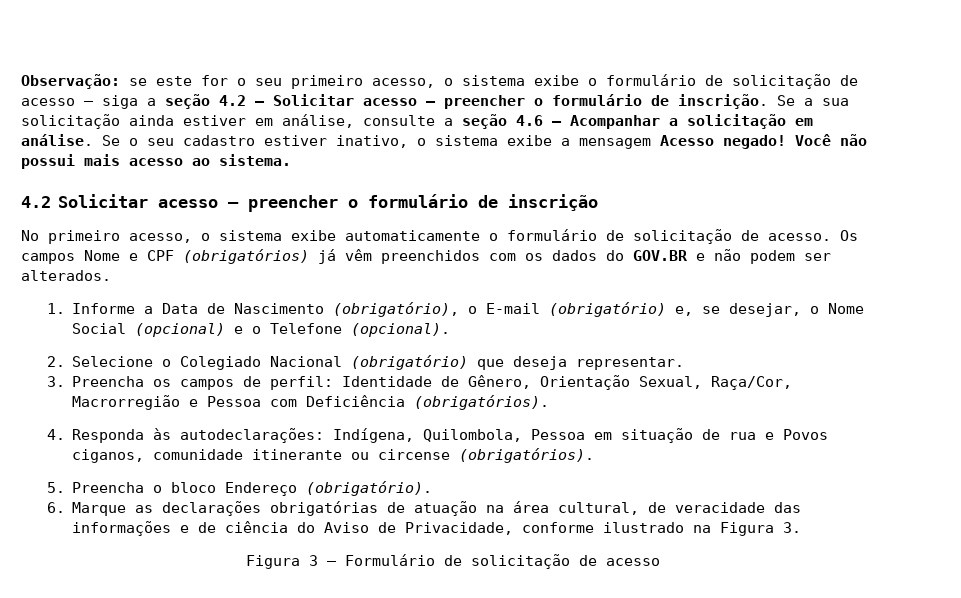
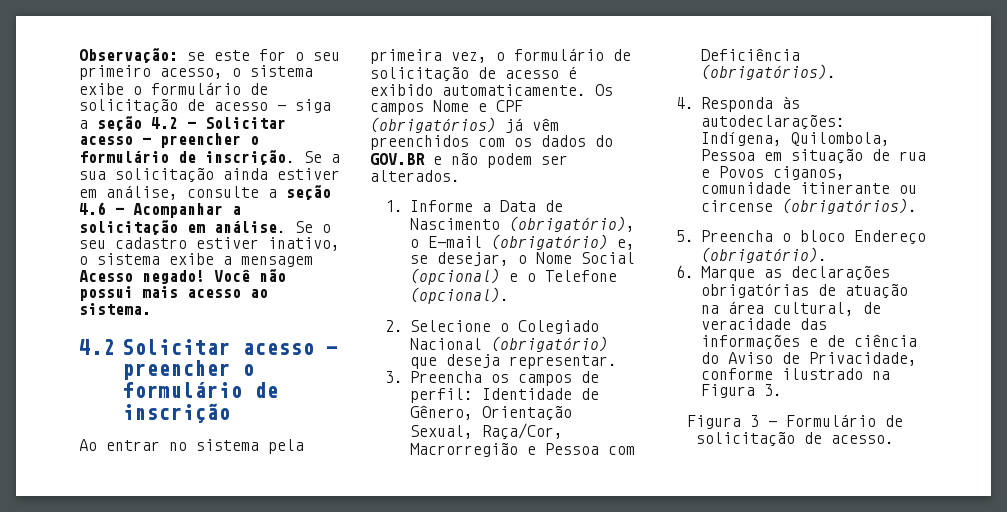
- No primeiro acesso, o sistema exibe automaticamente o formulário de solicitação de acesso.
+ Ao entrar no sistema pela primeira vez, o formulário de solicitação de acesso é exibido automaticamente.
- Figura 3 — Formulário de solicitação de acesso
+ Figura 3 — Formulário de solicitação de acesso.

